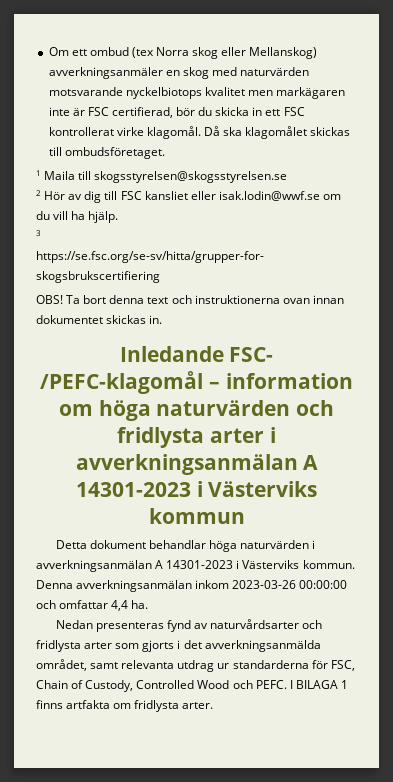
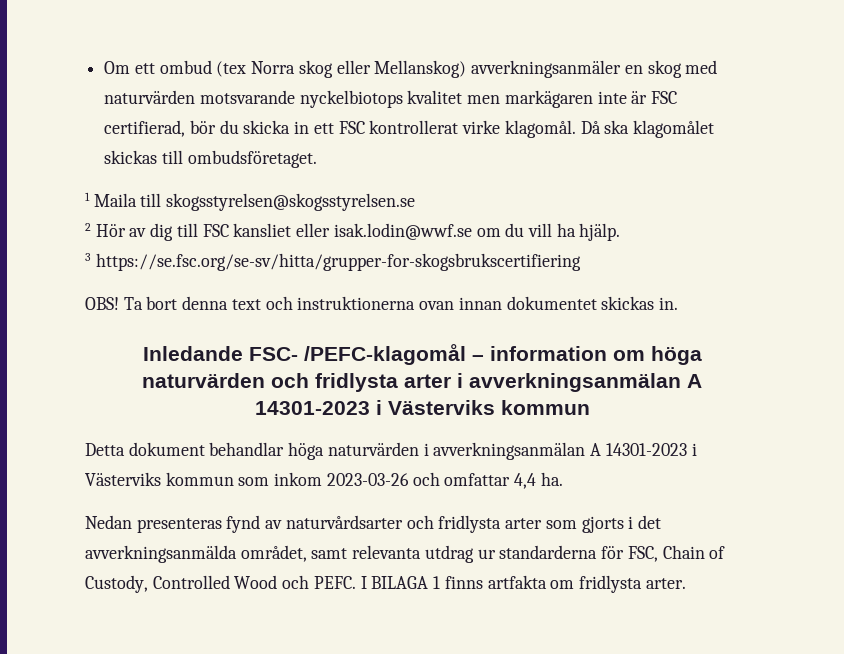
- Detta dokument behandlar höga naturvärden i avverkningsanmälan A 14301-2023 i Västerviks kommun. Denna avverkningsanmälan inkom 2023-03-26 00:00:00 och omfattar 4,4 ha.
+ Detta dokument behandlar höga naturvärden i avverkningsanmälan A 14301-2023 i Västerviks kommun som inkom 2023-03-26 och omfattar 4,4 ha.

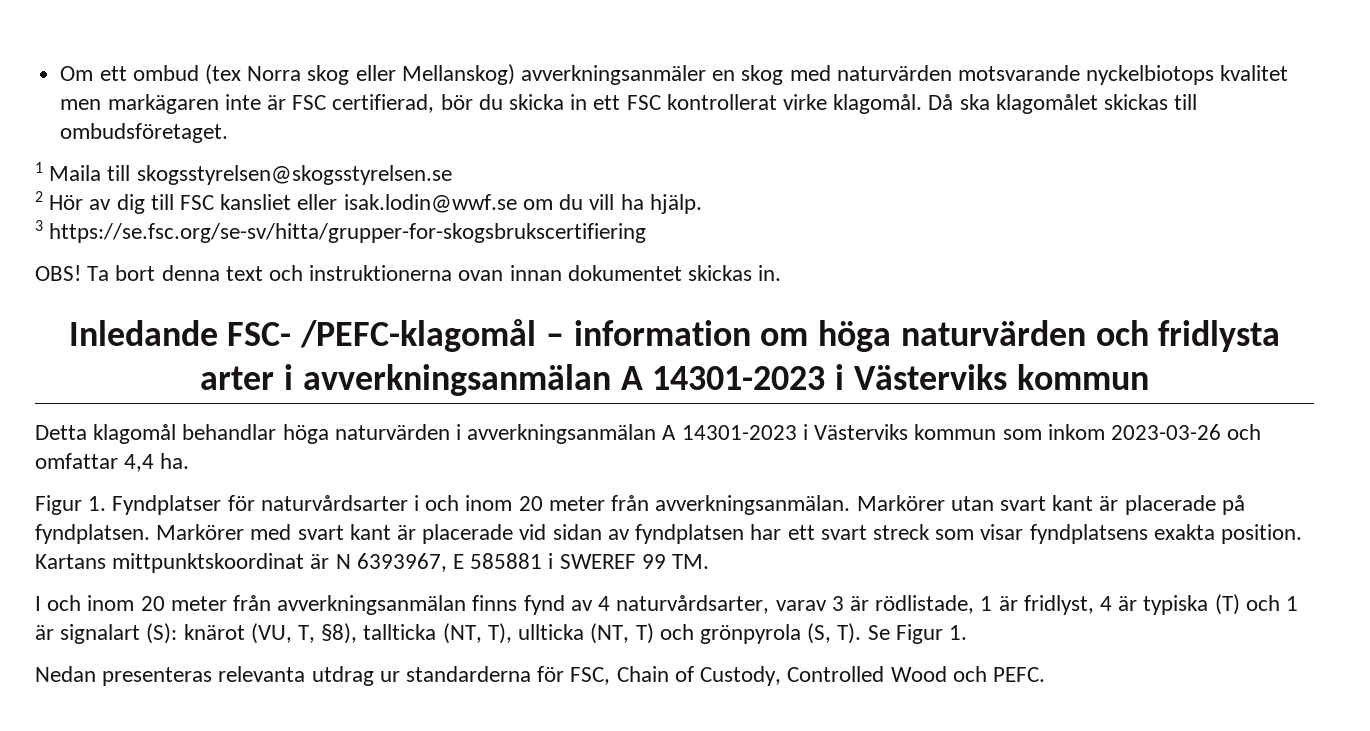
- Detta dokument behandlar höga naturvärden i avverkningsanmälan A 14301-2023 i Västerviks kommun som inkom 2023-03-26 och omfattar 4,4 ha.
+ Detta klagomål behandlar höga naturvärden i avverkningsanmälan A 14301-2023 i Västerviks kommun som inkom 2023-03-26 och omfattar 4,4 ha.
- Nedan presenteras fynd av naturvårdsarter och fridlysta arter som gjorts i det avverkningsanmälda området, samt relevanta utdrag ur standarderna för FSC, Chain of Custody, Controlled Wood och PEFC. I BILAGA 1 finns artfakta om fridlysta arter.
+ Figur 1. Fyndplatser för naturvårdsarter i och inom 20 meter från avverkningsanmälan. Markörer utan svart kant är placerade på fyndplatsen. Markörer med svart kant är placerade vid sidan av fyndplatsen har ett svart streck som visar fyndplatsens exakta position. Kartans mittpunktskoordinat är N 6393967, E 585881 i SWEREF 99 TM.
+ I och inom 20 meter från avverkningsanmälan finns fynd av 4 naturvårdsarter, varav 3 är rödlistade, 1 är fridlyst, 4 är typiska (T) och 1 är signalart (S): knärot (VU, T, §8), tallticka (NT, T), ullticka (NT, T) och grönpyrola (S, T). Se Figur 1.
+ Nedan presenteras relevanta utdrag ur standarderna för FSC, Chain of Custody, Controlled Wood och PEFC.

